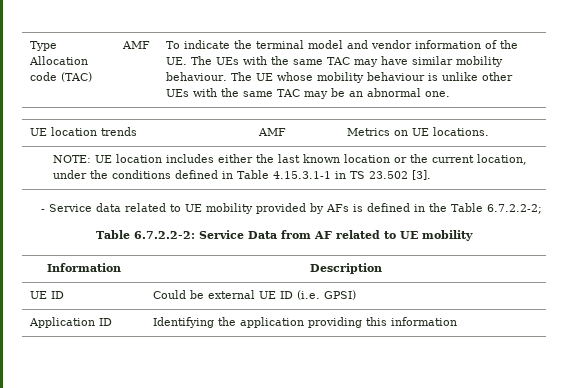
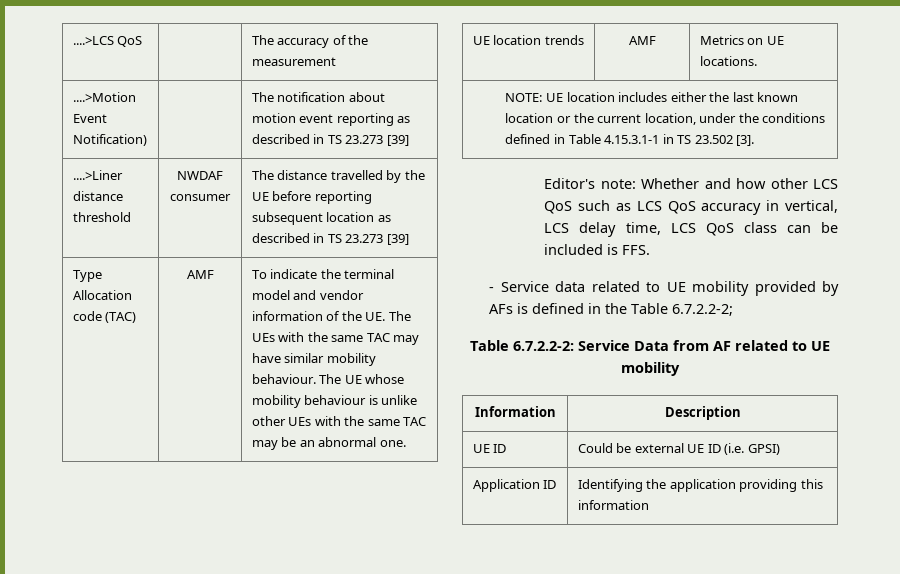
+ ....>LCS QoS | | The accuracy of the measurement
+ ....>Motion Event Notification) | | The notification about motion event reporting as described in TS 23.273 [39]
+ ....>Liner distance threshold | NWDAF consumer | The distance travelled by the UE before reporting subsequent location as described in TS 23.273 [39]
+ Editor's note: Whether and how other LCS QoS such as LCS QoS accuracy in vertical, LCS delay time, LCS QoS class can be included is FFS.

